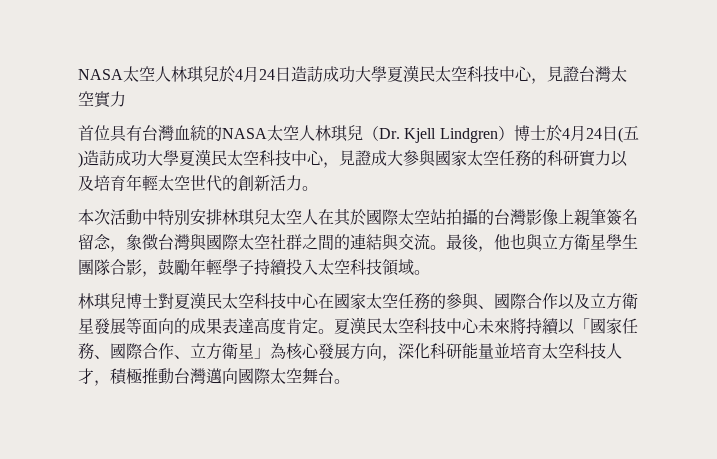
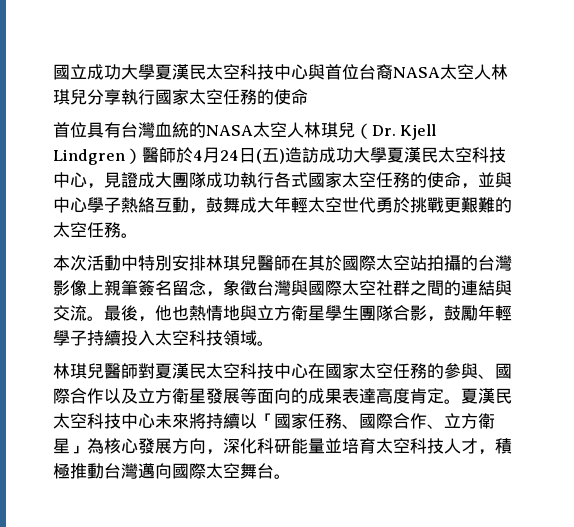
- NASA太空人林琪兒於4月24日造訪成功大學夏漢民太空科技中心，見證台灣太空實力
+ 國立成功大學夏漢民太空科技中心與首位台裔NASA太空人林琪兒分享執行國家太空任務的使命
- 首位具有台灣血統的NASA太空人林琪兒（Dr. Kjell Lindgren）博士於4月24日(五)造訪成功大學夏漢民太空科技中心，見證成大參與國家太空任務的科研實力以及培育年輕太空世代的創新活力。
+ 首位具有台灣血統的NASA太空人林琪兒（Dr. Kjell Lindgren）醫師於4月24日(五)造訪成功大學夏漢民太空科技中心，見證成大團隊成功執行各式國家太空任務的使命，並與中心學子熱絡互動，鼓舞成大年輕太空世代勇於挑戰更艱難的太空任務。
- 本次活動中特別安排林琪兒太空人在其於國際太空站拍攝的台灣影像上親筆簽名留念，象徵台灣與國際太空社群之間的連結與交流。
+ 本次活動中特別安排林琪兒醫師在其於國際太空站拍攝的台灣影像上親筆簽名留念，象徵台灣與國際太空社群之間的連結與交流。
- 最後，他也與立方衛星學生團隊合影，鼓勵年輕學子持續投入太空科技領域。
+ 最後，他也熱情地與立方衛星學生團隊合影，鼓勵年輕學子持續投入太空科技領域。
- 林琪兒博士對夏漢民太空科技中心在國家太空任務的參與、國際合作以及立方衛星發展等面向的成果表達高度肯定。
+ 林琪兒醫師對夏漢民太空科技中心在國家太空任務的參與、國際合作以及立方衛星發展等面向的成果表達高度肯定。

